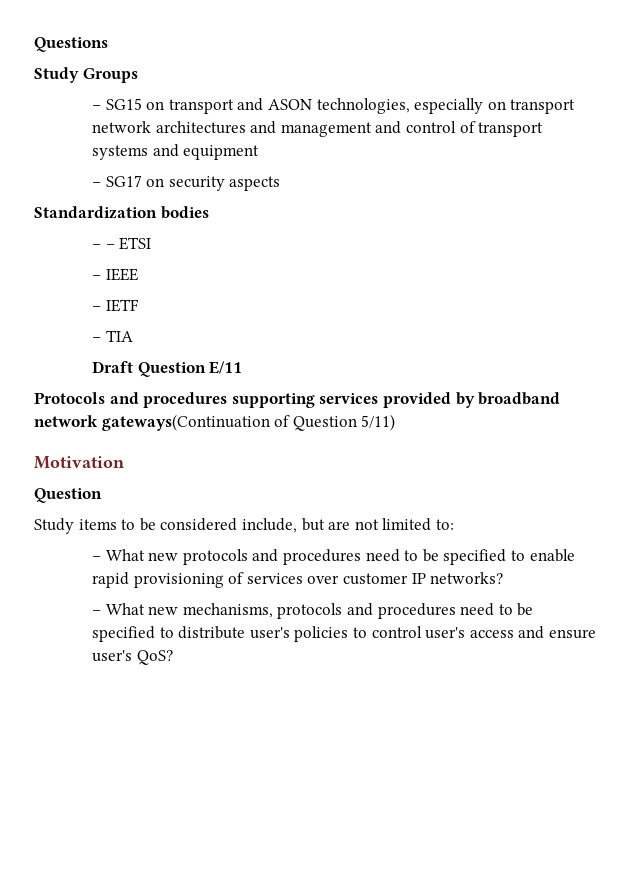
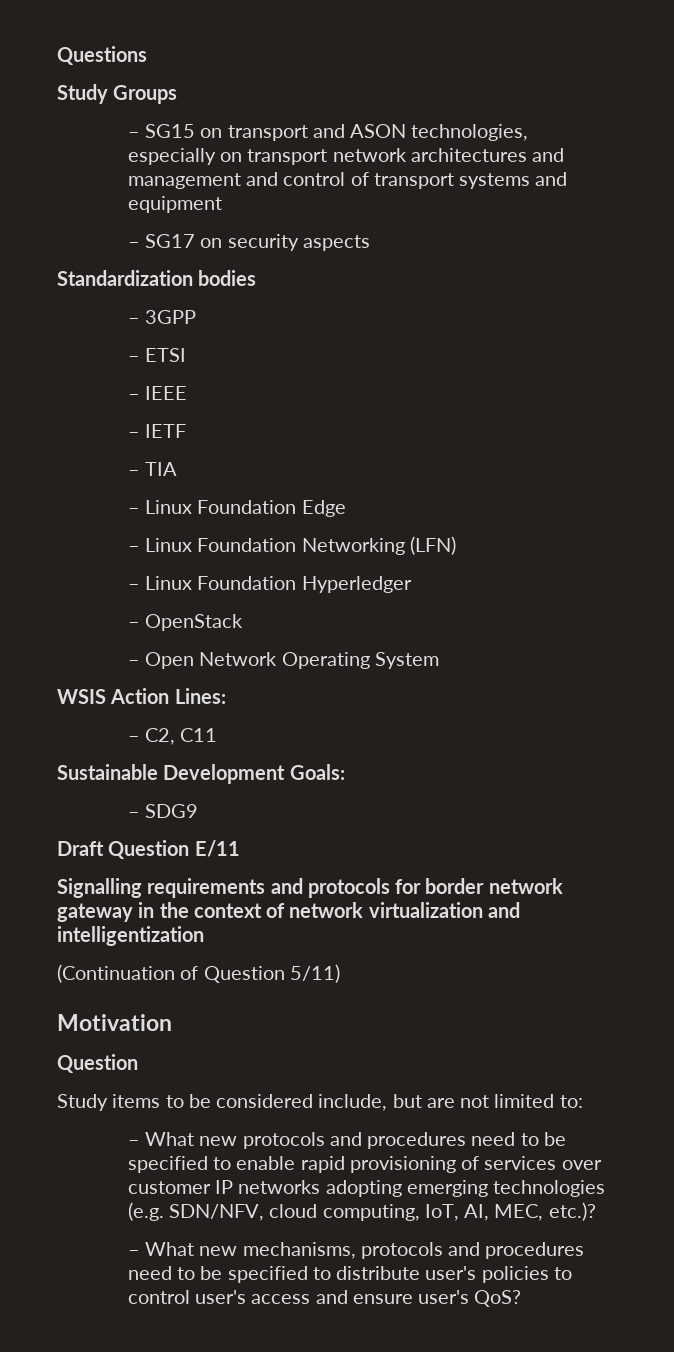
- – – ETSI
+ – 3GPP
+ – ETSI
+ – Linux Foundation Edge
+ – Linux Foundation Networking (LFN)
+ – Linux Foundation Hyperledger
+ – OpenStack
+ – Open Network Operating System
+ WSIS Action Lines:
+ – C2, C11
+ Sustainable Development Goals:
+ – SDG9
  Draft Question E/11
- Protocols and procedures supporting services provided by broadband network gateways(Continuation of Question 5/11)
+ Signalling requirements and protocols for border network gateway in the context of network virtualization and intelligentization
+ (Continuation of Question 5/11)
- – What new protocols and procedures need to be specified to enable rapid provisioning of services over customer IP networks?
+ – What new protocols and procedures need to be specified to enable rapid provisioning of services over customer IP networks adopting emerging technologies (e.g. SDN/NFV, cloud computing, IoT, AI, MEC, etc.)?

